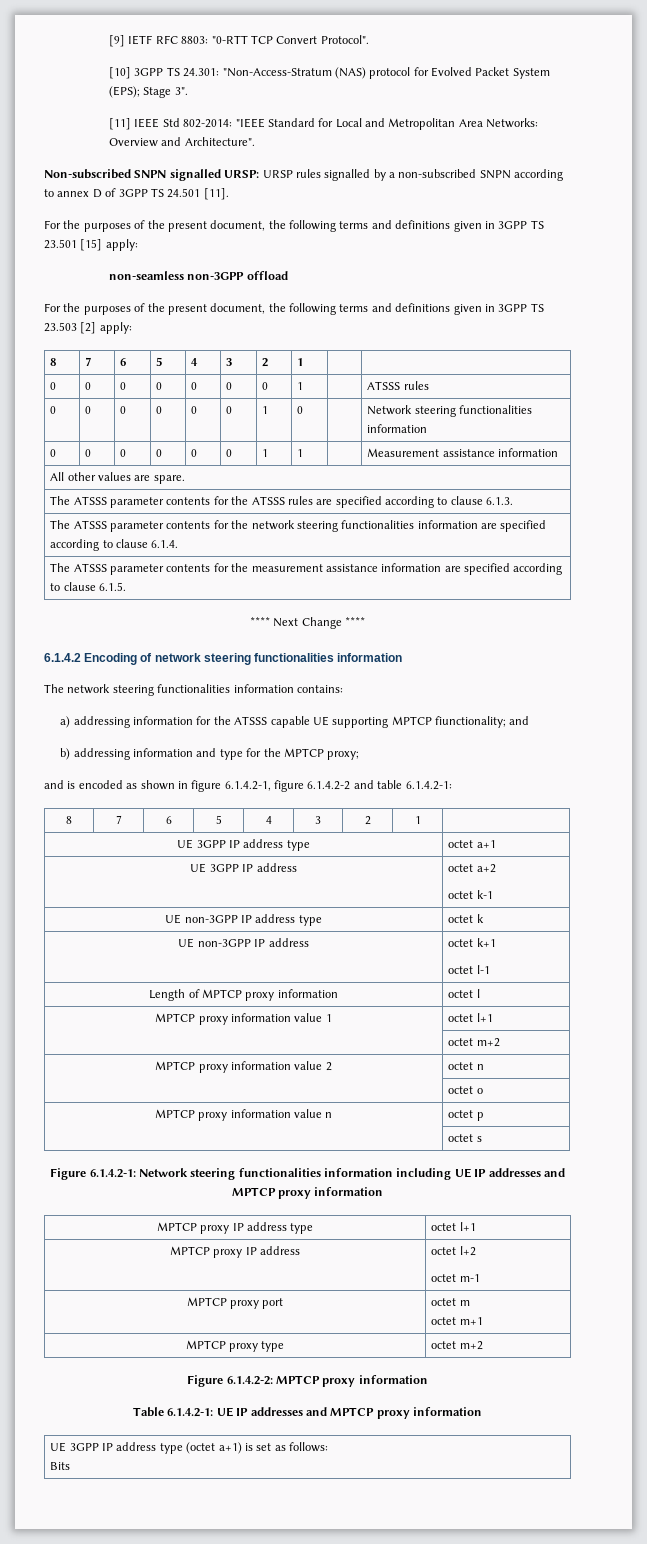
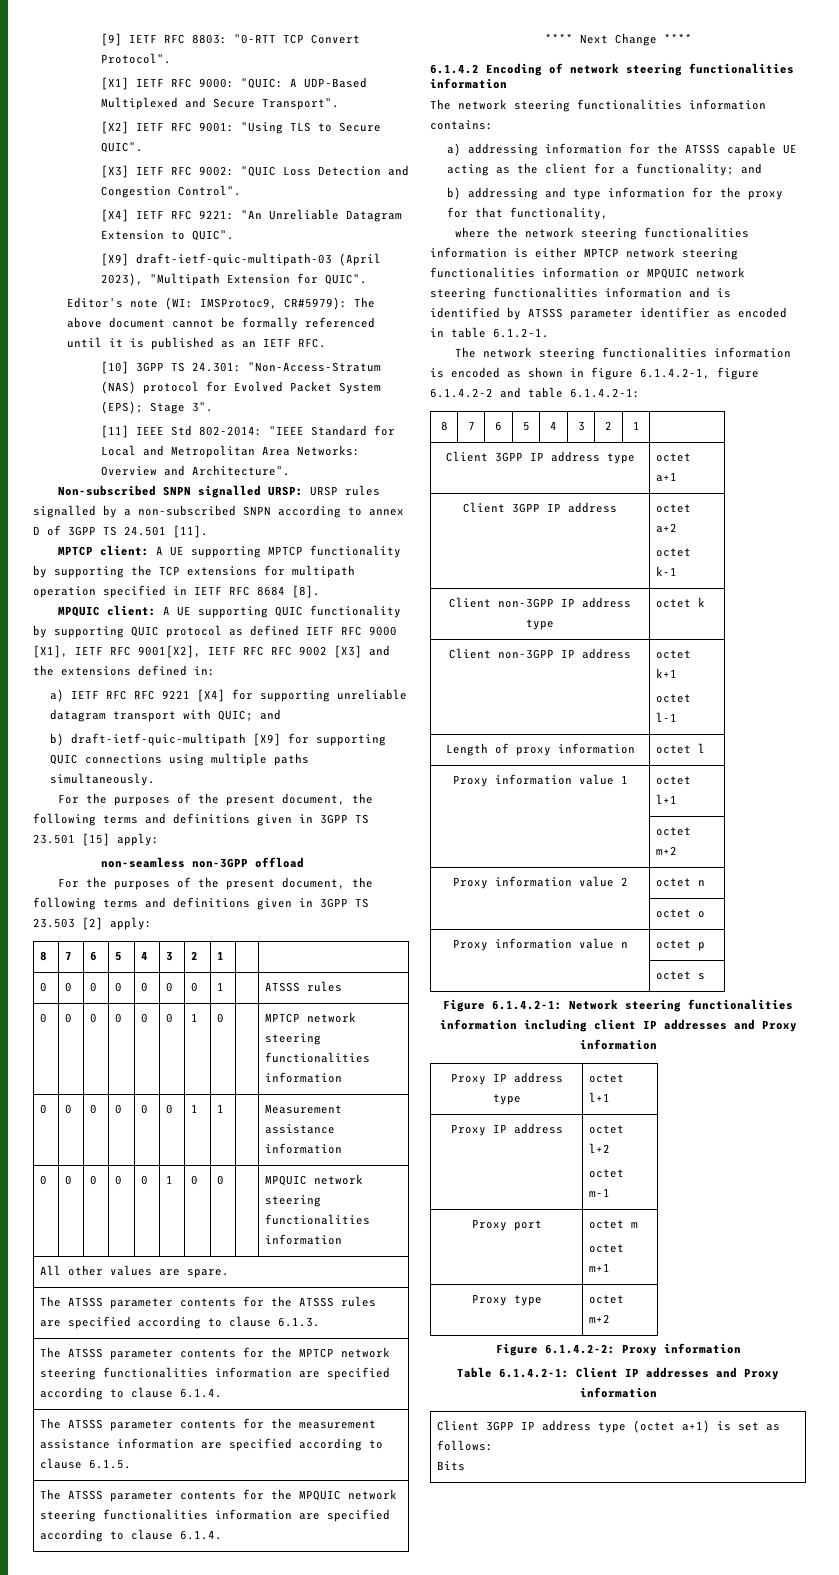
+ [X1] IETF RFC 9000: "QUIC: A UDP-Based Multiplexed and Secure Transport".
+ [X2] IETF RFC 9001: "Using TLS to Secure QUIC".
+ [X3] IETF RFC 9002: "QUIC Loss Detection and Congestion Control".
+ [X4] IETF RFC 9221: "An Unreliable Datagram Extension to QUIC".
+ [X9] draft-ietf-quic-multipath-03 (April 2023), "Multipath Extension for QUIC".
+ Editor's note (WI: IMSProtoc9, CR#5979): The above document cannot be formally referenced until it is published as an IETF RFC.
+ MPTCP client: A UE supporting MPTCP functionality by supporting the TCP extensions for multipath operation specified in IETF RFC 8684 [8].
+ MPQUIC client: A UE supporting QUIC functionality by supporting QUIC protocol as defined IETF RFC 9000 [X1], IETF RFC 9001[X2], IETF RFC RFC 9002 [X3] and the extensions defined in:
+ a) IETF RFC RFC 9221 [X4] for supporting unreliable datagram transport with QUIC; and
+ b) draft-ietf-quic-multipath [X9] for supporting QUIC connections using multiple paths simultaneously.
- 0 | 0 | 0 | 0 | 0 | 0 | 1 | 0 | | Network steering functionalities information
+ 0 | 0 | 0 | 0 | 0 | 0 | 1 | 0 | | MPTCP network steering functionalities information
+ 0 | 0 | 0 | 0 | 0 | 1 | 0 | 0 | | MPQUIC network steering functionalities information
- The ATSSS parameter contents for the network steering functionalities information are specified according to clause 6.1.4.
+ The ATSSS parameter contents for the MPTCP network steering functionalities information are specified according to clause 6.1.4.
+ The ATSSS parameter contents for the MPQUIC network steering functionalities information are specified according to clause 6.1.4.
- a) addressing information for the ATSSS capable UE supporting MPTCP fiunctionality; and
- b) addressing information and type for the MPTCP proxy;
- and is encoded as shown in figure 6.1.4.2-1, figure 6.1.4.2-2 and table 6.1.4.2-1:
+ a) addressing information for the ATSSS capable UE acting as the client for a functionality; and
+ b) addressing and type information for the proxy for that functionality,
+ where the network steering functionalities information is either MPTCP network steering functionalities information or MPQUIC network steering functionalities information and is identified by ATSSS parameter identifier as encoded in table 6.1.2-1.
+ The network steering functionalities information is encoded as shown in figure 6.1.4.2-1, figure 6.1.4.2-2 and table 6.1.4.2-1:
- UE 3GPP IP address type | octet a+1
+ Client 3GPP IP address type | octet a+1
- UE 3GPP IP address | octet a+2
+ Client 3GPP IP address | octet a+2
- UE non-3GPP IP address type | octet k
+ Client non-3GPP IP address type | octet k
- UE non-3GPP IP address | octet k+1
+ Client non-3GPP IP address | octet k+1
- Length of MPTCP proxy information | octet l
+ Length of proxy information | octet l
- MPTCP proxy information value 1 | octet l+1
+ Proxy information value 1 | octet l+1
- MPTCP proxy information value 2 | octet n
+ Proxy information value 2 | octet n
- MPTCP proxy information value n | octet p
+ Proxy information value n | octet p
- Figure 6.1.4.2-1: Network steering functionalities information including UE IP addresses and MPTCP proxy information
- MPTCP proxy IP address type | octet l+1
+ Figure 6.1.4.2-1: Network steering functionalities information including client IP addresses and Proxy information
+ Proxy IP address type | octet l+1
- MPTCP proxy IP address | octet l+2
+ Proxy IP address | octet l+2
- MPTCP proxy port | octet m
+ Proxy port | octet m
- MPTCP proxy type | octet m+2
+ Proxy type | octet m+2
- Figure 6.1.4.2-2: MPTCP proxy information
+ Figure 6.1.4.2-2: Proxy information
- Table 6.1.4.2-1: UE IP addresses and MPTCP proxy information
- UE 3GPP IP address type (octet a+1) is set as follows:
+ Table 6.1.4.2-1: Client IP addresses and Proxy information
+ Client 3GPP IP address type (octet a+1) is set as follows:

